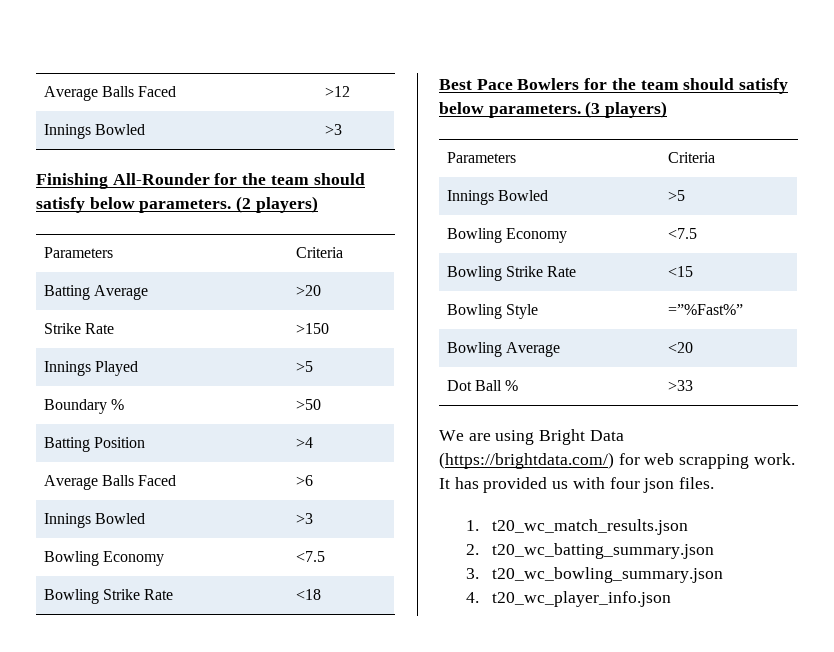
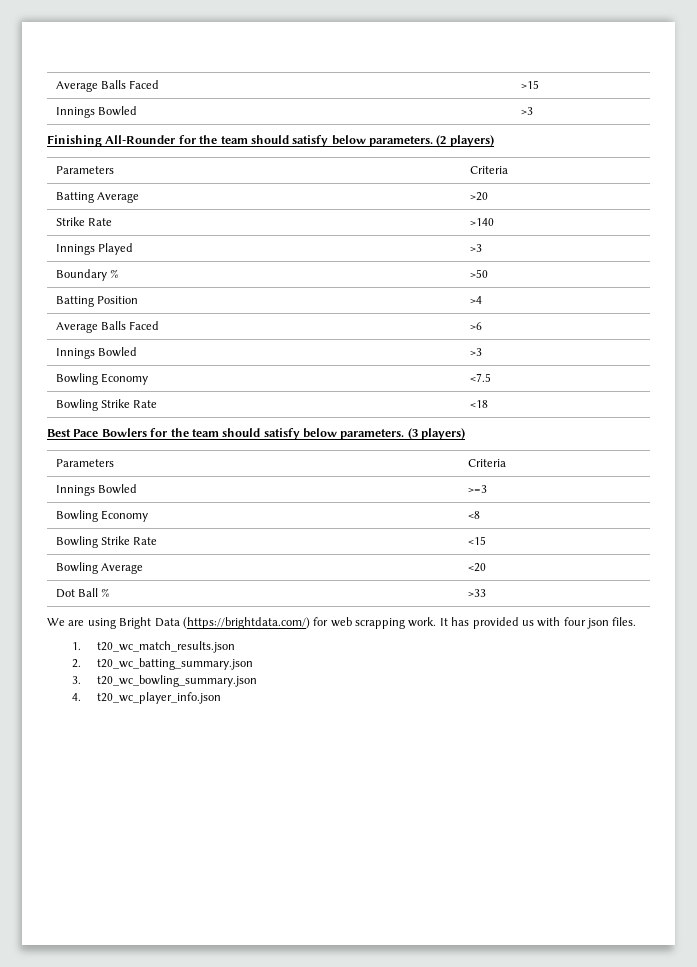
- Average Balls Faced | >12
+ Average Balls Faced | >15
- Strike Rate | >150
+ Strike Rate | >140
- Innings Played | >5
+ Innings Played | >3
- Innings Bowled | >5
- Bowling Economy | <7.5
+ Innings Bowled | >=3
+ Bowling Economy | <8
- Bowling Style | =”%Fast%”

